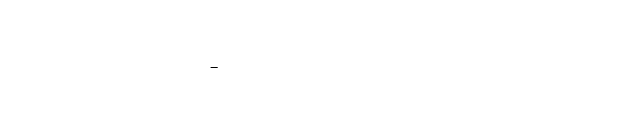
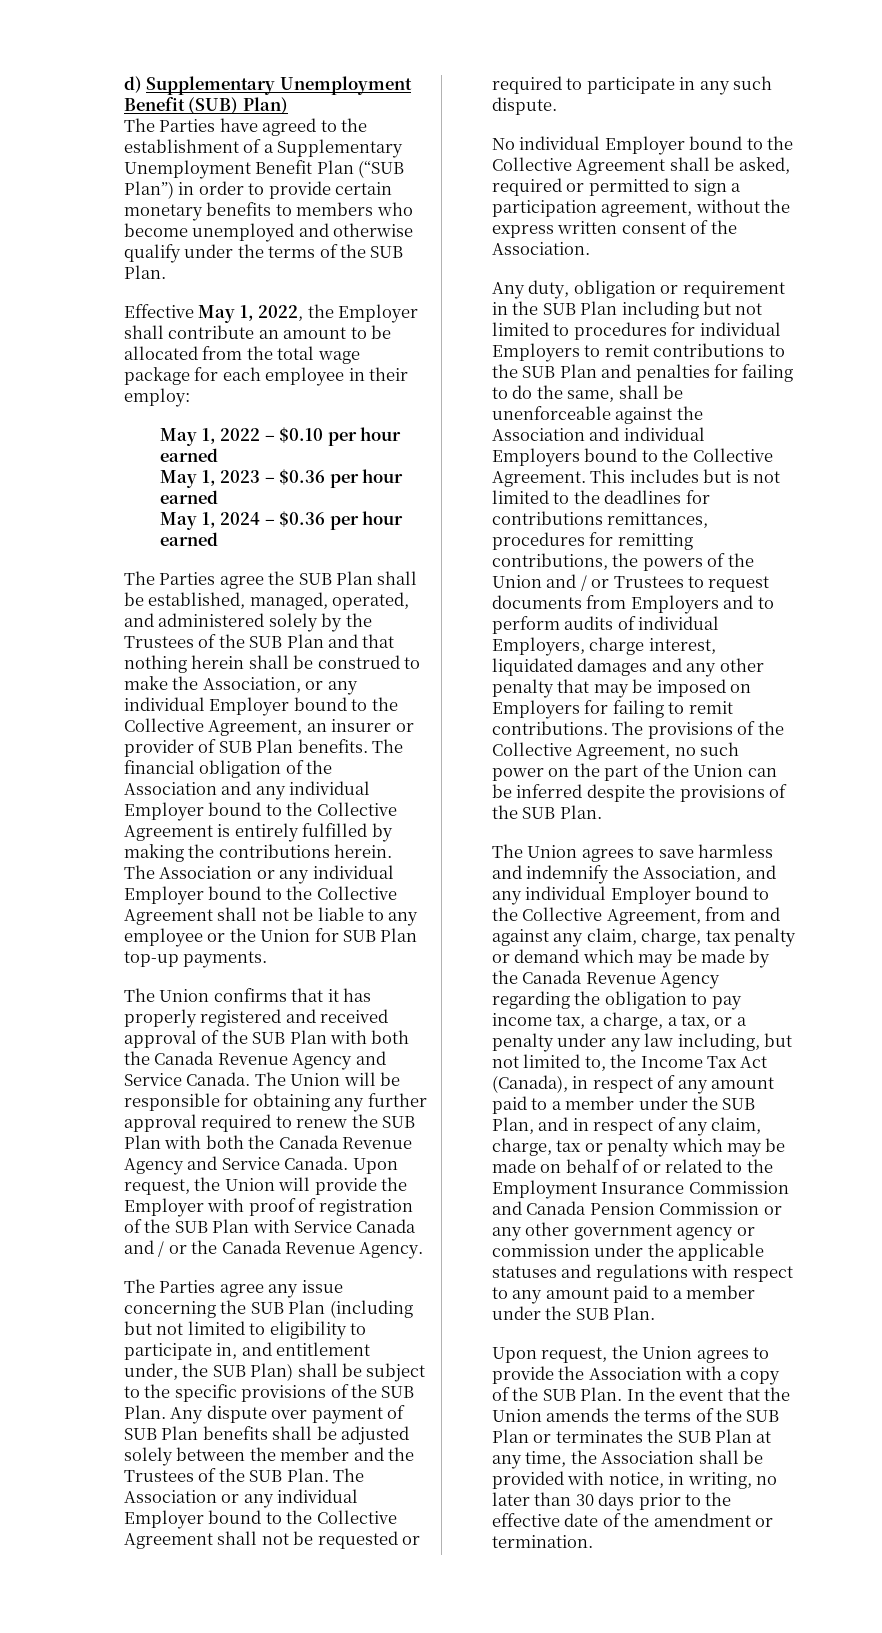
- –
+ d) Supplementary Unemployment Benefit (SUB) Plan)
+ The Parties have agreed to the establishment of a Supplementary Unemployment Benefit Plan (“SUB Plan”) in order to provide certain monetary benefits to members who become unemployed and otherwise qualify under the terms of the SUB Plan.
+ Effective May 1, 2022, the Employer shall contribute an amount to be allocated from the total wage package for each employee in their employ:
+ May 1, 2022 – $0.10 per hour earned
+ May 1, 2023 – $0.36 per hour earned
+ May 1, 2024 – $0.36 per hour earned
+ The Parties agree the SUB Plan shall be established, managed, operated, and administered solely by the Trustees of the SUB Plan and that nothing herein shall be construed to make the Association, or any individual Employer bound to the Collective Agreement, an insurer or provider of SUB Plan benefits. The financial obligation of the Association and any individual Employer bound to the Collective Agreement is entirely fulfilled by making the contributions herein. The Association or any individual Employer bound to the Collective Agreement shall not be liable to any employee or the Union for SUB Plan top-up payments.
+ The Union confirms that it has properly registered and received approval of the SUB Plan with both the Canada Revenue Agency and Service Canada. The Union will be responsible for obtaining any further approval required to renew the SUB Plan with both the Canada Revenue Agency and Service Canada. Upon request, the Union will provide the Employer with proof of registration of the SUB Plan with Service Canada and / or the Canada Revenue Agency.
+ The Parties agree any issue concerning the SUB Plan (including but not limited to eligibility to participate in, and entitlement under, the SUB Plan) shall be subject to the specific provisions of the SUB Plan. Any dispute over payment of SUB Plan benefits shall be adjusted solely between the member and the Trustees of the SUB Plan. The Association or any individual Employer bound to the Collective Agreement shall not be requested or required to participate in any such dispute.
+ No individual Employer bound to the Collective Agreement shall be asked, required or permitted to sign a participation agreement, without the express written consent of the Association.
+ Any duty, obligation or requirement in the SUB Plan including but not limited to procedures for individual Employers to remit contributions to the SUB Plan and penalties for failing to do the same, shall be unenforceable against the Association and individual Employers bound to the Collective Agreement. This includes but is not limited to the deadlines for contributions remittances, procedures for remitting contributions, the powers of the Union and / or Trustees to request documents from Employers and to perform audits of individual Employers, charge interest, liquidated damages and any other penalty that may be imposed on Employers for failing to remit contributions. The provisions of the Collective Agreement, no such power on the part of the Union can be inferred despite the provisions of the SUB Plan.
+ The Union agrees to save harmless and indemnify the Association, and any individual Employer bound to the Collective Agreement, from and against any claim, charge, tax penalty or demand which may be made by the Canada Revenue Agency regarding the obligation to pay income tax, a charge, a tax, or a penalty under any law including, but not limited to, the Income Tax Act (Canada), in respect of any amount paid to a member under the SUB Plan, and in respect of any claim, charge, tax or penalty which may be made on behalf of or related to the Employment Insurance Commission and Canada Pension Commission or any other government agency or commission under the applicable statuses and regulations with respect to any amount paid to a member under the SUB Plan.
+ Upon request, the Union agrees to provide the Association with a copy of the SUB Plan. In the event that the Union amends the terms of the SUB Plan or terminates the SUB Plan at any time, the Association shall be provided with notice, in writing, no later than 30 days prior to the effective date of the amendment or termination.

